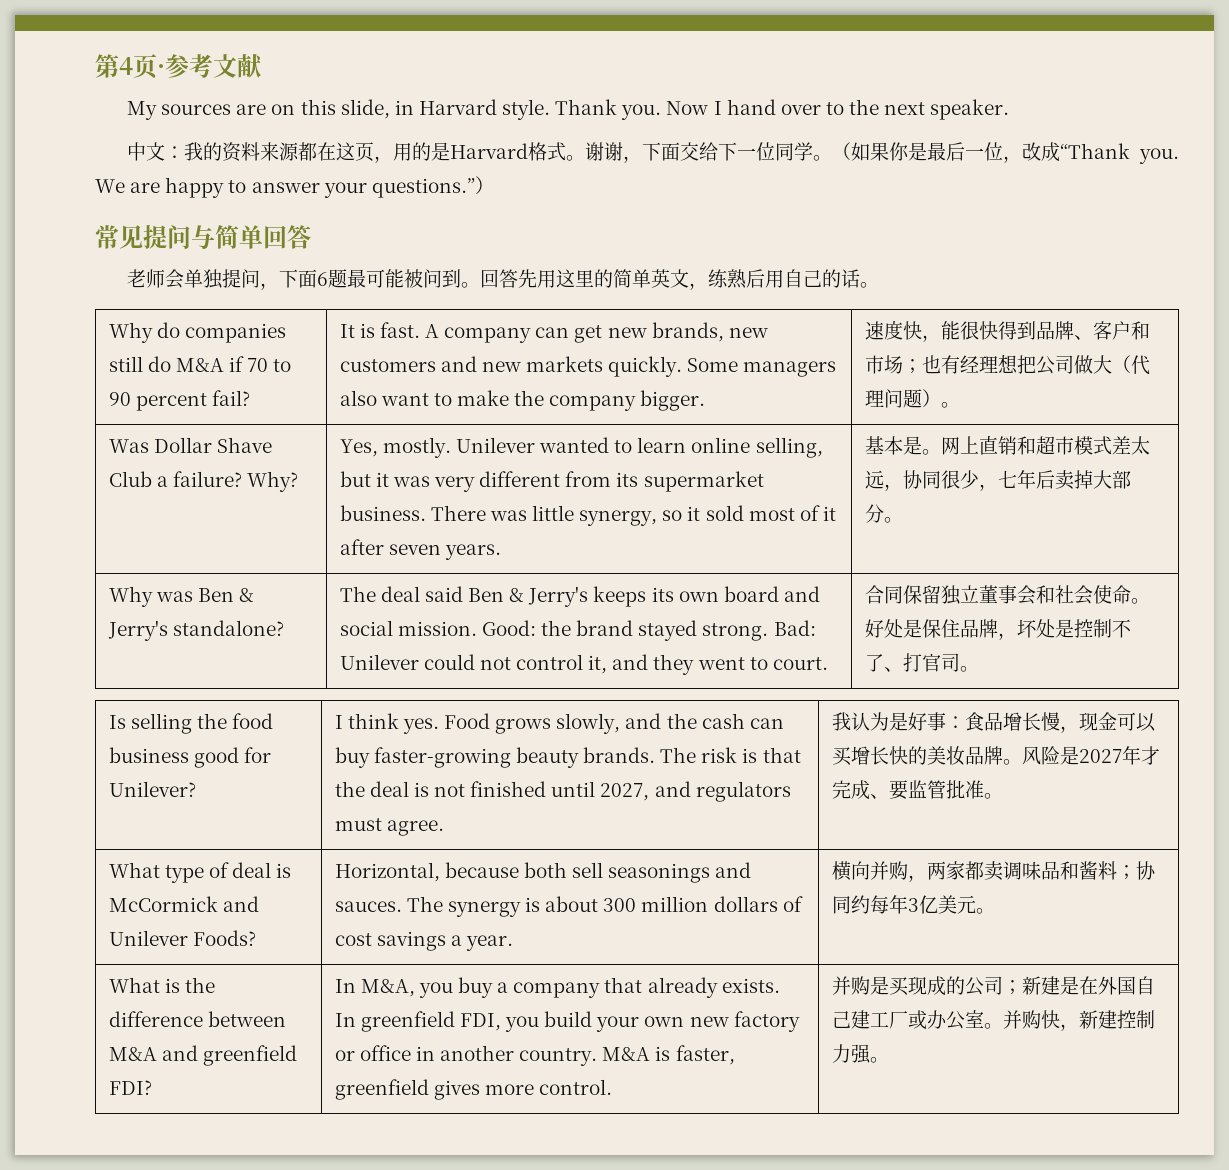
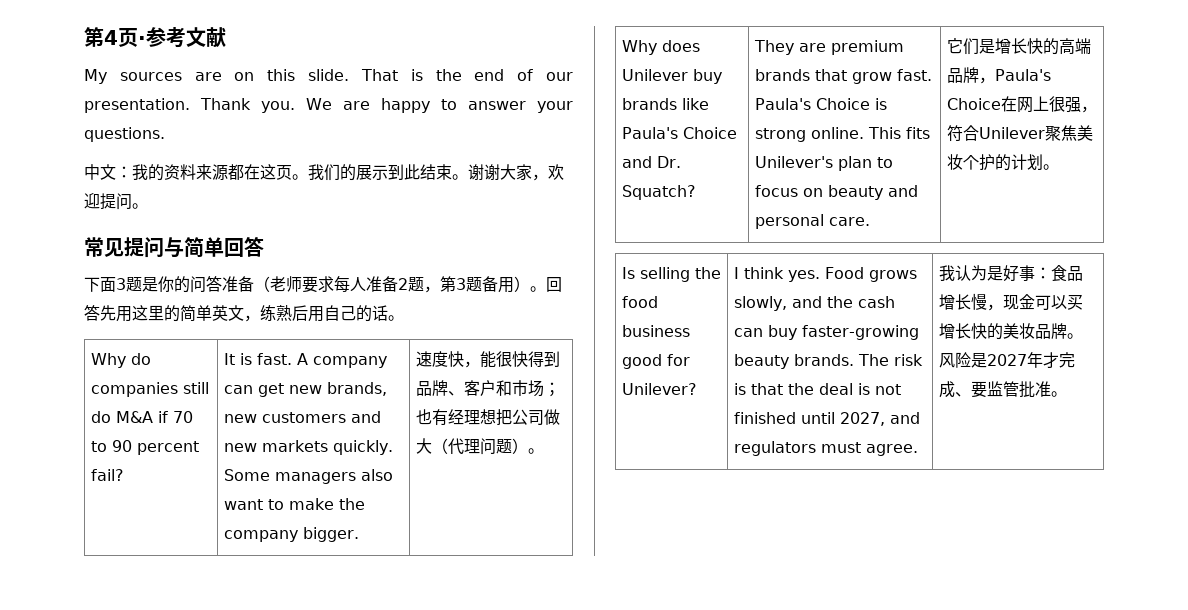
- My sources are on this slide, in Harvard style. Thank you. Now I hand over to the next speaker.
+ My sources are on this slide. That is the end of our presentation. Thank you. We are happy to answer your questions.
- 中文：我的资料来源都在这页，用的是Harvard格式。谢谢，下面交给下一位同学。（如果你是最后一位，改成“Thank you. We are happy to answer your questions.”）
+ 中文：我的资料来源都在这页。我们的展示到此结束。谢谢大家，欢迎提问。
- 老师会单独提问，下面6题最可能被问到。
+ 下面3题是你的问答准备（老师要求每人准备2题，第3题备用）。
- Was Dollar Shave Club a failure? Why? | Yes, mostly. Unilever wanted to learn online selling, but it was very different from its supermarket business. There was little synergy, so it sold most of it after seven years. | 基本是。网上直销和超市模式差太远，协同很少，七年后卖掉大部分。
- Why was Ben & Jerry's standalone? | The deal said Ben & Jerry's keeps its own board and social mission. Good: the brand stayed strong. Bad: Unilever could not control it, and they went to court. | 合同保留独立董事会和社会使命。好处是保住品牌，坏处是控制不了、打官司。
+ Why does Unilever buy brands like Paula's Choice and Dr. Squatch? | They are premium brands that grow fast. Paula's Choice is strong online. This fits Unilever's plan to focus on beauty and personal care. | 它们是增长快的高端品牌，Paula's Choice在网上很强，符合Unilever聚焦美妆个护的计划。
- What type of deal is McCormick and Unilever Foods? | Horizontal, because both sell seasonings and sauces. The synergy is about 300 million dollars of cost savings a year. | 横向并购，两家都卖调味品和酱料；协同约每年3亿美元。
- What is the difference between M&A and greenfield FDI? | In M&A, you buy a company that already exists. In greenfield FDI, you build your own new factory or office in another country. M&A is faster, greenfield gives more control. | 并购是买现成的公司；新建是在外国自己建工厂或办公室。并购快，新建控制力强。

